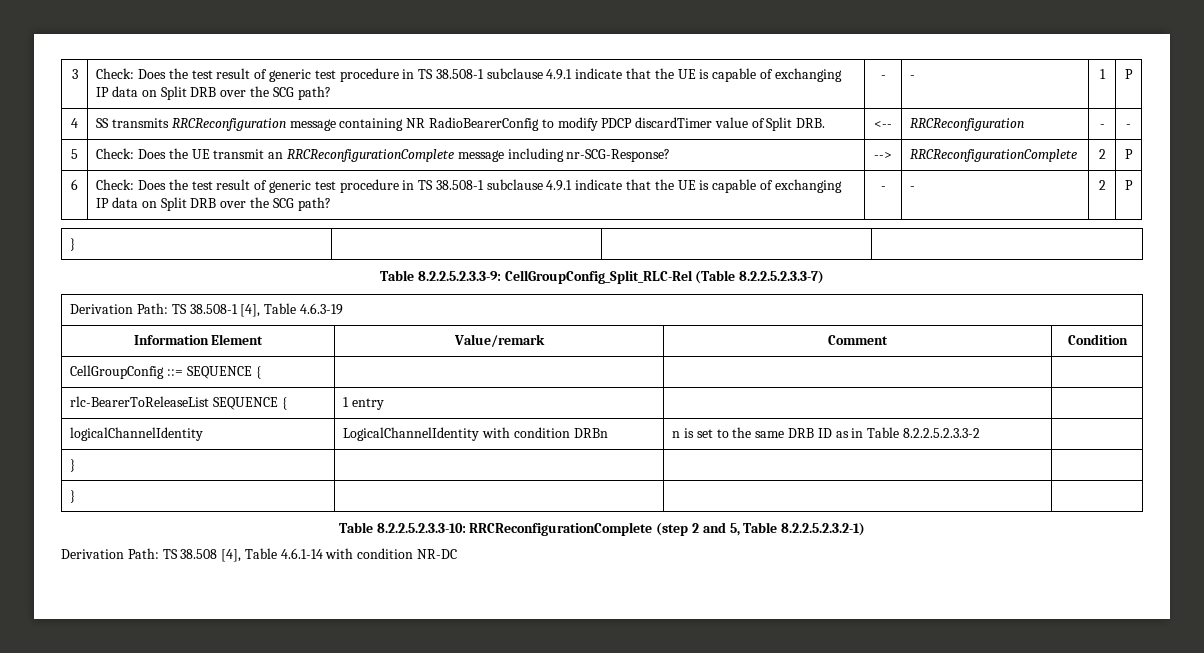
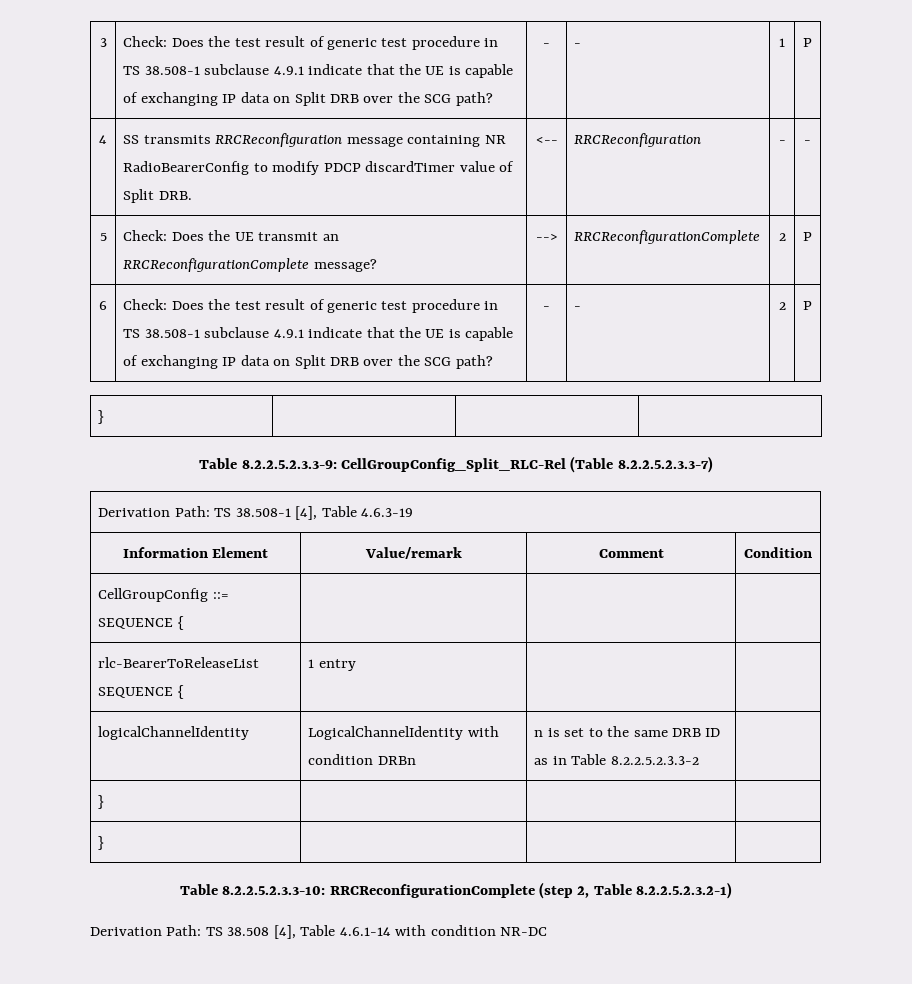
- 5 | Check: Does the UE transmit an RRCReconfigurationComplete message including nr-SCG-Response? | --> | RRCReconfigurationComplete | 2 | P
+ 5 | Check: Does the UE transmit an RRCReconfigurationComplete message? | --> | RRCReconfigurationComplete | 2 | P
- Table 8.2.2.5.2.3.3-10: RRCReconfigurationComplete (step 2 and 5, Table 8.2.2.5.2.3.2-1)
+ Table 8.2.2.5.2.3.3-10: RRCReconfigurationComplete (step 2, Table 8.2.2.5.2.3.2-1)

